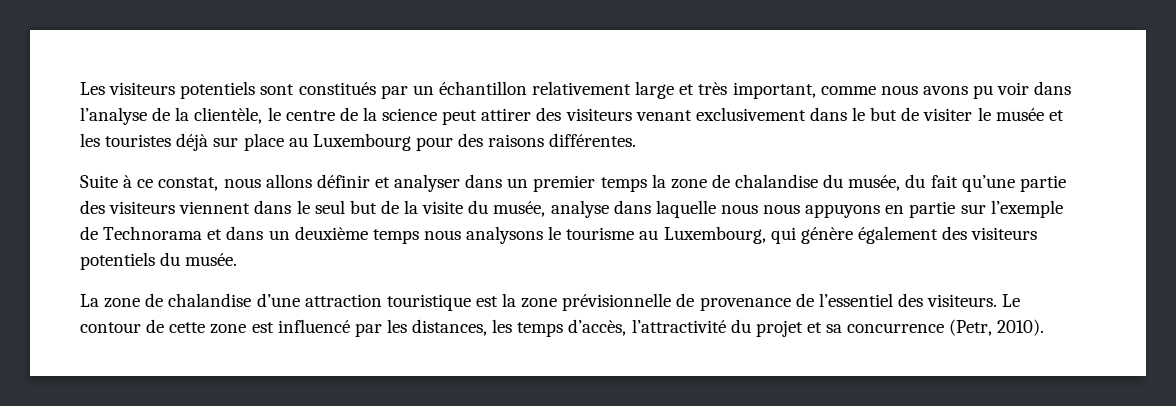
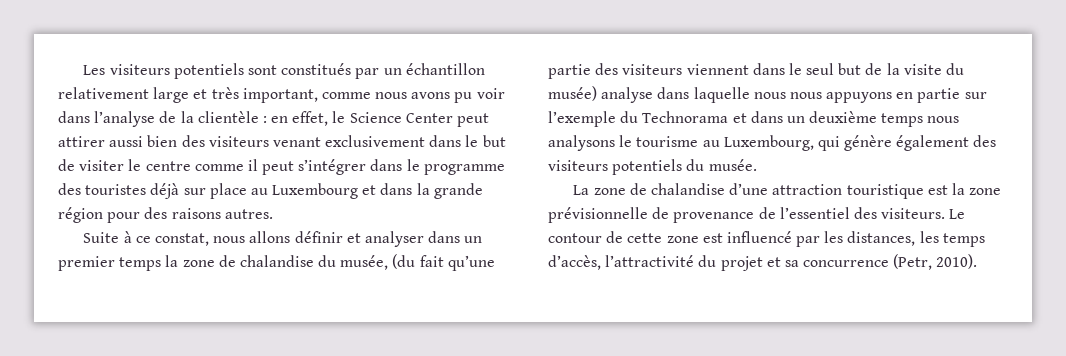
- Les visiteurs potentiels sont constitués par un échantillon relativement large et très important, comme nous avons pu voir dans l’analyse de la clientèle, le centre de la science peut attirer des visiteurs venant exclusivement dans le but de visiter le musée et les touristes déjà sur place au Luxembourg pour des raisons différentes.
+ Les visiteurs potentiels sont constitués par un échantillon relativement large et très important, comme nous avons pu voir dans l’analyse de la clientèle : en effet, le Science Center peut attirer aussi bien des visiteurs venant exclusivement dans le but de visiter le centre comme il peut s’intégrer dans le programme des touristes déjà sur place au Luxembourg et dans la grande région pour des raisons autres.
- Suite à ce constat, nous allons définir et analyser dans un premier temps la zone de chalandise du musée, du fait qu’une partie des visiteurs viennent dans le seul but de la visite du musée, analyse dans laquelle nous nous appuyons en partie sur l’exemple de Technorama et dans un deuxième temps nous analysons le tourisme au Luxembourg, qui génère également des visiteurs potentiels du musée.
+ Suite à ce constat, nous allons définir et analyser dans un premier temps la zone de chalandise du musée, (du fait qu’une partie des visiteurs viennent dans le seul but de la visite du musée) analyse dans laquelle nous nous appuyons en partie sur l’exemple du Technorama et dans un deuxième temps nous analysons le tourisme au Luxembourg, qui génère également des visiteurs potentiels du musée.

